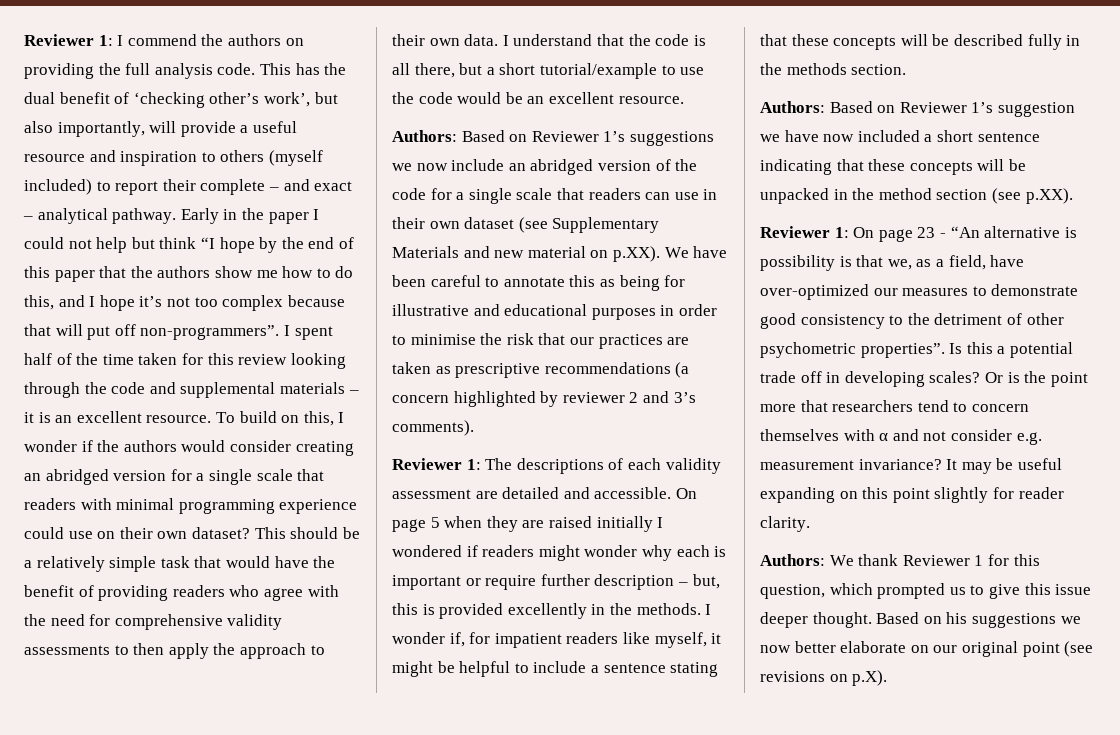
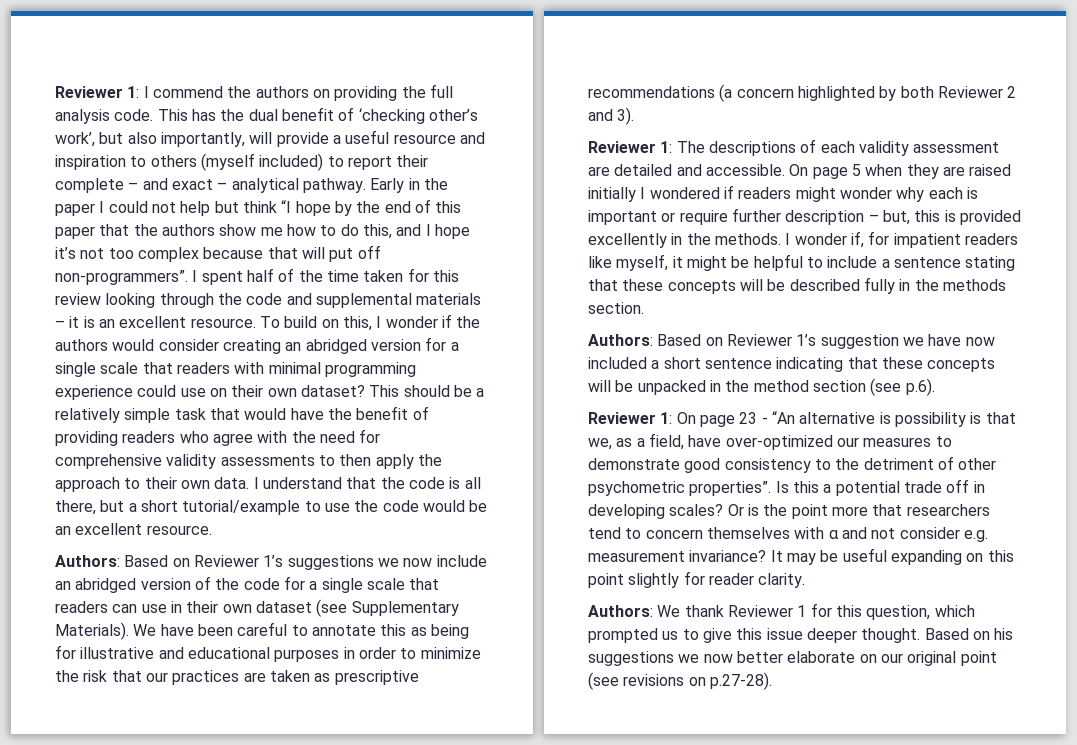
- Authors: Based on Reviewer 1’s suggestions we now include an abridged version of the code for a single scale that readers can use in their own dataset (see Supplementary Materials and new material on p.XX). We have been careful to annotate this as being for illustrative and educational purposes in order to minimise the risk that our practices are taken as prescriptive recommendations (a concern highlighted by reviewer 2 and 3’s comments).
+ Authors: Based on Reviewer 1’s suggestions we now include an abridged version of the code for a single scale that readers can use in their own dataset (see Supplementary Materials). We have been careful to annotate this as being for illustrative and educational purposes in order to minimize the risk that our practices are taken as prescriptive recommendations (a concern highlighted by both Reviewer 2 and 3).
- Authors: Based on Reviewer 1’s suggestion we have now included a short sentence indicating that these concepts will be unpacked in the method section (see p.XX).
+ Authors: Based on Reviewer 1’s suggestion we have now included a short sentence indicating that these concepts will be unpacked in the method section (see p.6).
- Based on his suggestions we now better elaborate on our original point (see revisions on p.X).
+ Based on his suggestions we now better elaborate on our original point (see revisions on p.27-28).

